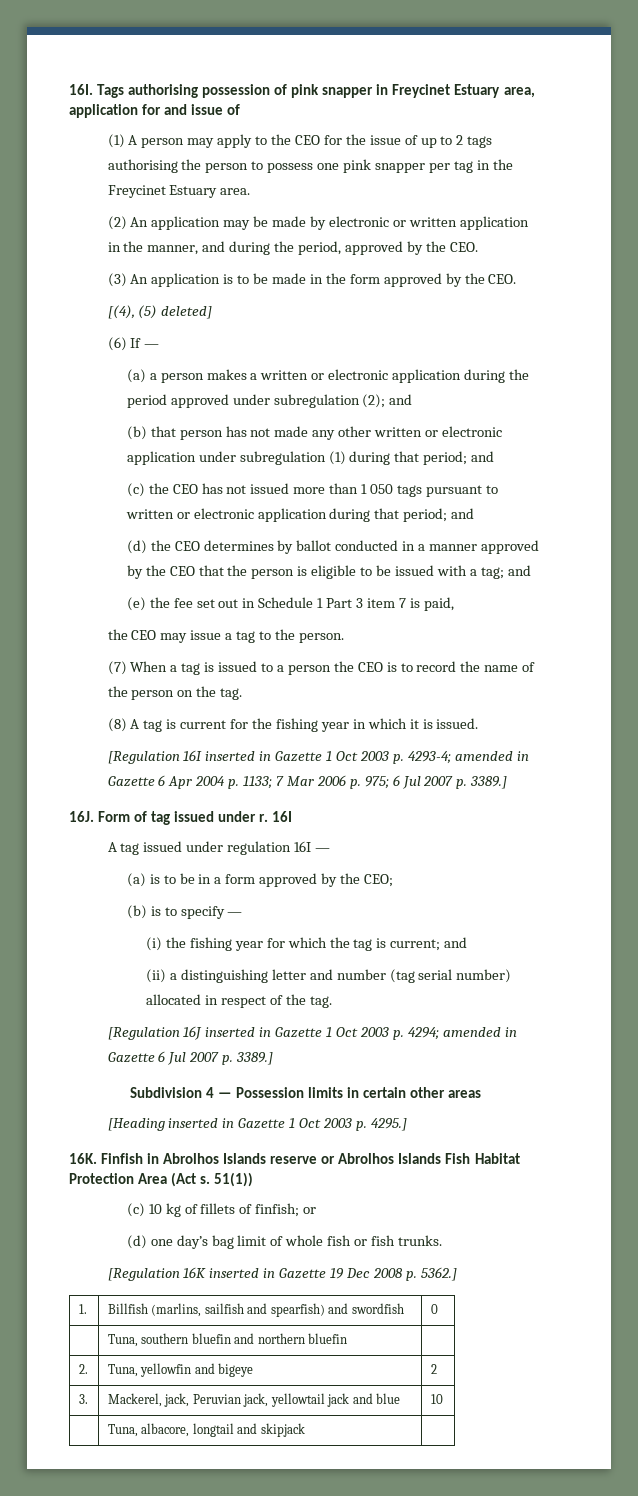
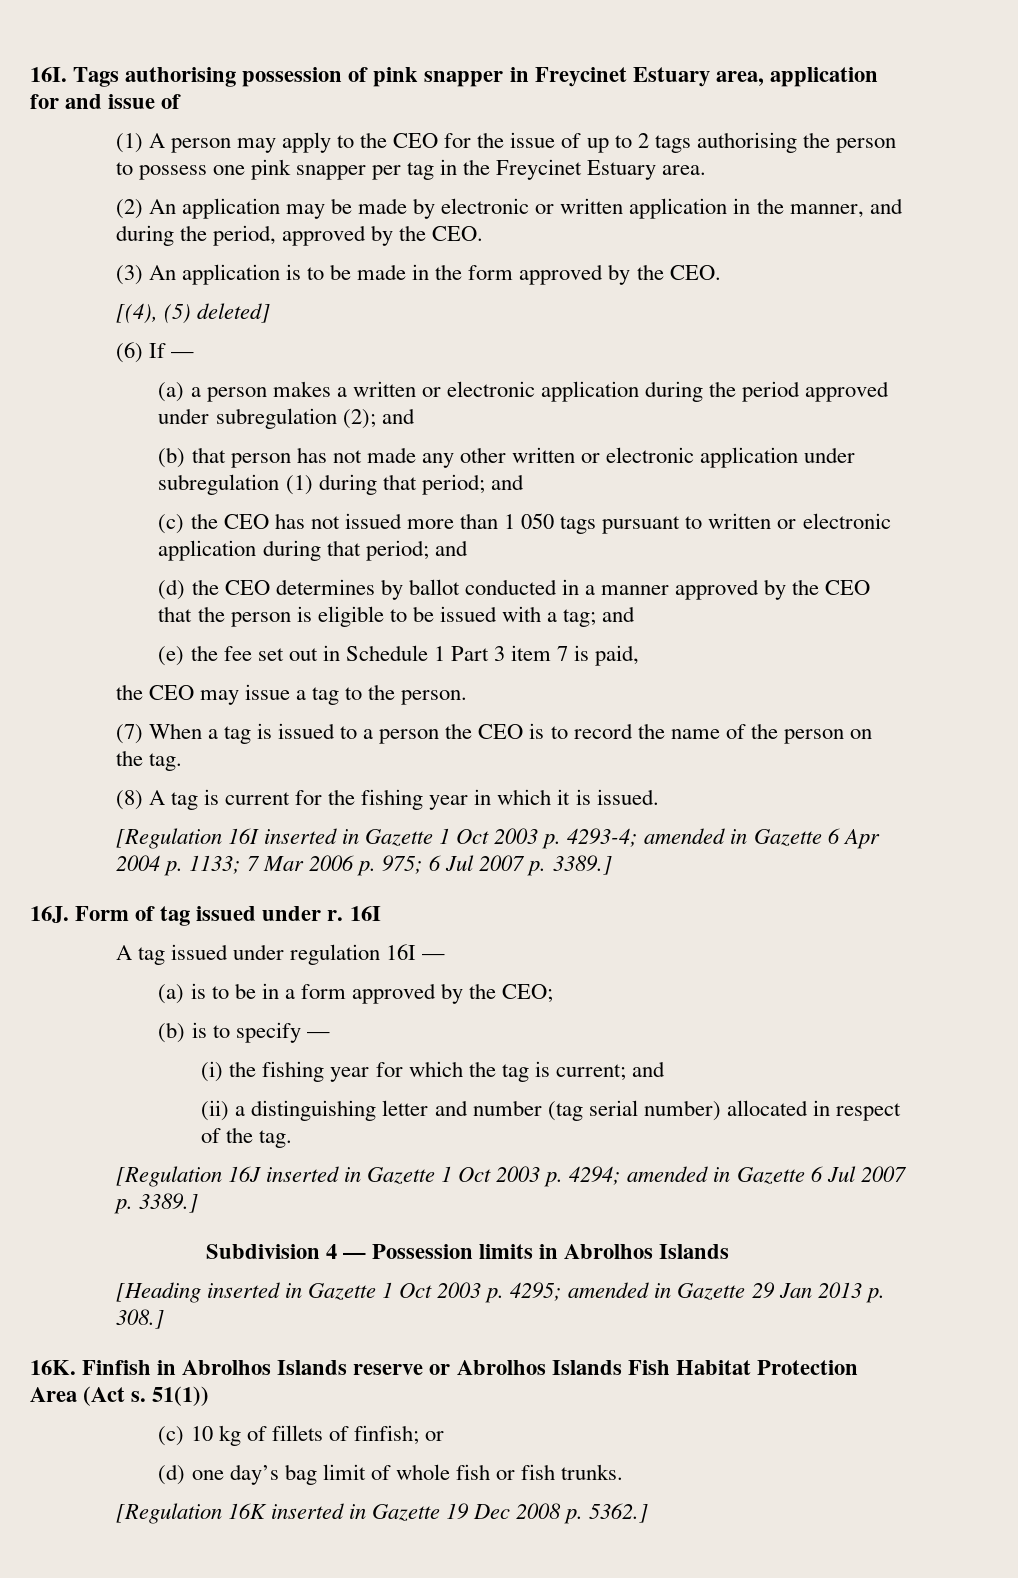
- Subdivision 4 — Possession limits in certain other areas
+ Subdivision 4 — Possession limits in Abrolhos Islands
- [Heading inserted in Gazette 1 Oct 2003 p. 4295.]
+ [Heading inserted in Gazette 1 Oct 2003 p. 4295; amended in Gazette 29 Jan 2013 p. 308.]
- 1. | Billfish (marlins, sailfish and spearfish) and swordfish | 0
- | Tuna, southern bluefin and northern bluefin |
- 2. | Tuna, yellowfin and bigeye | 2
- 3. | Mackerel, jack, Peruvian jack, yellowtail jack and blue | 10
- | Tuna, albacore, longtail and skipjack |

